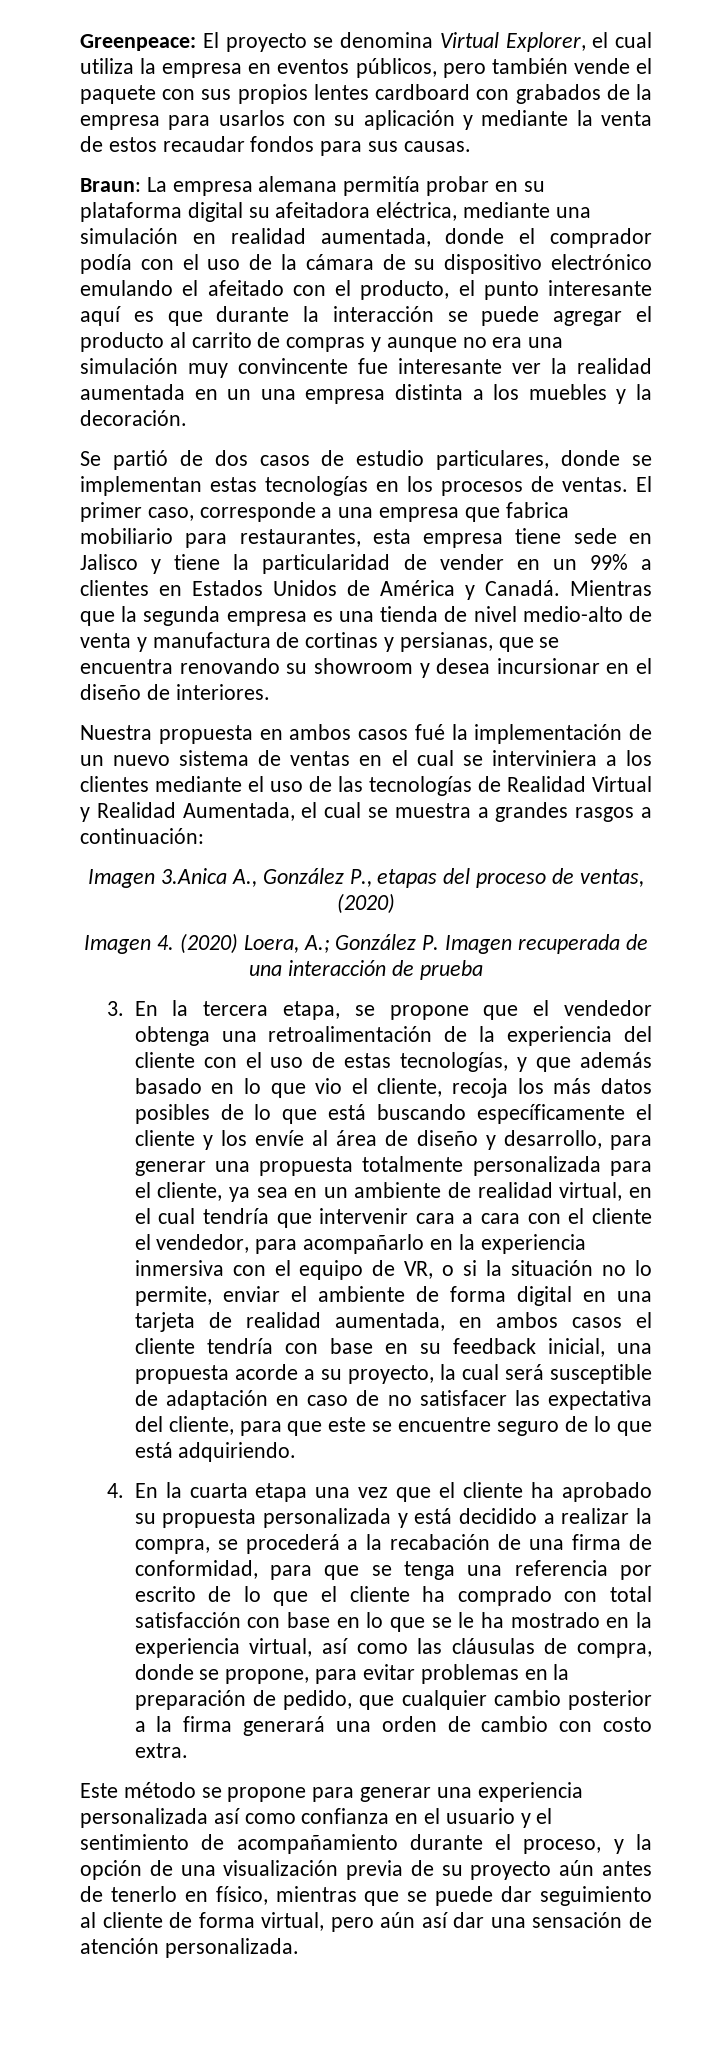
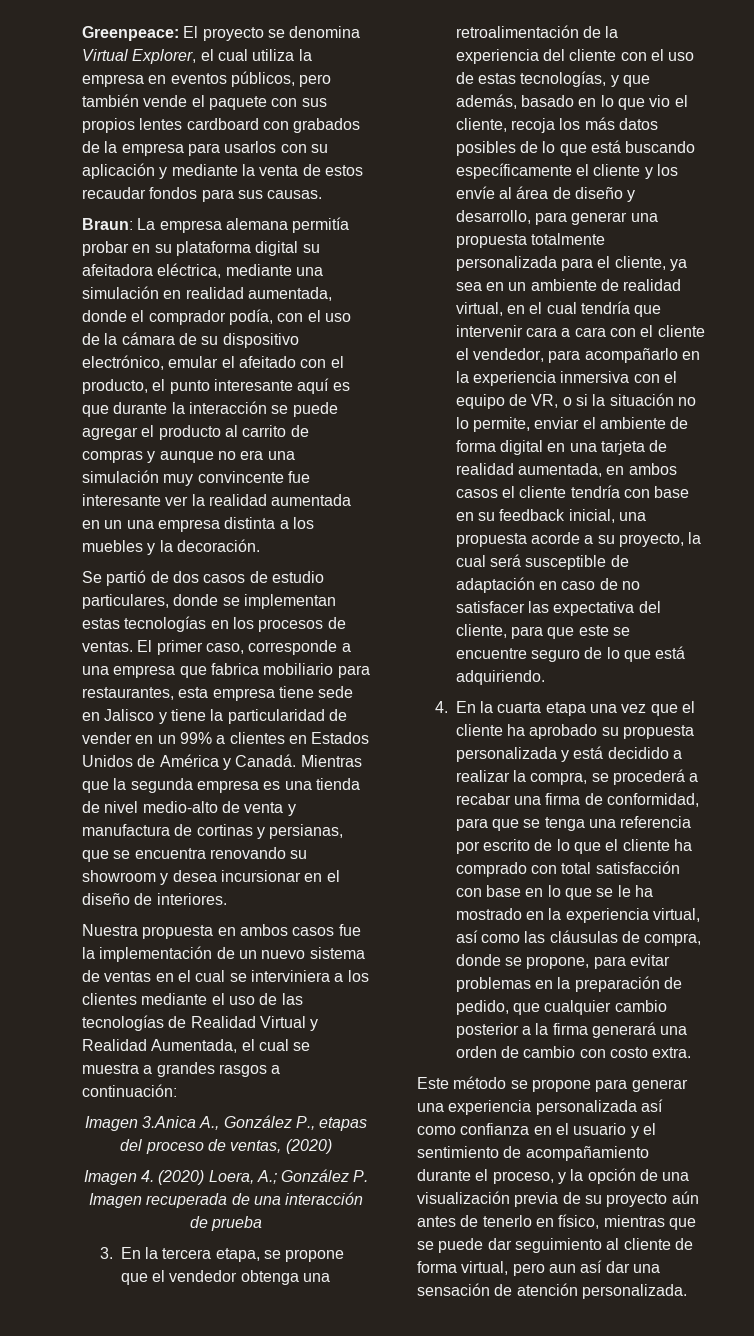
- La empresa alemana permitía probar en su plataforma digital su afeitadora eléctrica, mediante una simulación en realidad aumentada, donde el comprador podía con el uso de la cámara de su dispositivo electrónico emulando el afeitado con el producto, el punto interesante aquí es que durante la interacción se puede agregar el producto al carrito de compras y aunque no era una simulación muy convincente fue interesante ver la realidad aumentada en un una empresa distinta a los muebles y la decoración.
+ La empresa alemana permitía probar en su plataforma digital su afeitadora eléctrica, mediante una simulación en realidad aumentada, donde el comprador podía, con el uso de la cámara de su dispositivo electrónico, emular el afeitado con el producto, el punto interesante aquí es que durante la interacción se puede agregar el producto al carrito de compras y aunque no era una simulación muy convincente fue interesante ver la realidad aumentada en un una empresa distinta a los muebles y la decoración.
- Nuestra propuesta en ambos casos fué la implementación de un nuevo sistema de ventas en el cual se interviniera a los clientes mediante el uso de las tecnologías de Realidad Virtual y Realidad Aumentada, el cual se muestra a grandes rasgos a continuación:
+ Nuestra propuesta en ambos casos fue la implementación de un nuevo sistema de ventas en el cual se interviniera a los clientes mediante el uso de las tecnologías de Realidad Virtual y Realidad Aumentada, el cual se muestra a grandes rasgos a continuación:
- 3. En la tercera etapa, se propone que el vendedor obtenga una retroalimentación de la experiencia del cliente con el uso de estas tecnologías, y que además basado en lo que vio el cliente, recoja los más datos posibles de lo que está buscando específicamente el cliente y los envíe al área de diseño y desarrollo, para generar una propuesta totalmente personalizada para el cliente, ya sea en un ambiente de realidad virtual, en el cual tendría que intervenir cara a cara con el cliente el vendedor, para acompañarlo en la experiencia inmersiva con el equipo de VR, o si la situación no lo permite, enviar el ambiente de forma digital en una tarjeta de realidad aumentada, en ambos casos el cliente tendría con base en su feedback inicial, una propuesta acorde a su proyecto, la cual será susceptible de adaptación en caso de no satisfacer las expectativa del cliente, para que este se encuentre seguro de lo que está adquiriendo.
+ 3. En la tercera etapa, se propone que el vendedor obtenga una retroalimentación de la experiencia del cliente con el uso de estas tecnologías, y que además, basado en lo que vio el cliente, recoja los más datos posibles de lo que está buscando específicamente el cliente y los envíe al área de diseño y desarrollo, para generar una propuesta totalmente personalizada para el cliente, ya sea en un ambiente de realidad virtual, en el cual tendría que intervenir cara a cara con el cliente el vendedor, para acompañarlo en la experiencia inmersiva con el equipo de VR, o si la situación no lo permite, enviar el ambiente de forma digital en una tarjeta de realidad aumentada, en ambos casos el cliente tendría con base en su feedback inicial, una propuesta acorde a su proyecto, la cual será susceptible de adaptación en caso de no satisfacer las expectativa del cliente, para que este se encuentre seguro de lo que está adquiriendo.
- 4. En la cuarta etapa una vez que el cliente ha aprobado su propuesta personalizada y está decidido a realizar la compra, se procederá a la recabación de una firma de conformidad, para que se tenga una referencia por escrito de lo que el cliente ha comprado con total satisfacción con base en lo que se le ha mostrado en la experiencia virtual, así como las cláusulas de compra, donde se propone, para evitar problemas en la preparación de pedido, que cualquier cambio posterior a la firma generará una orden de cambio con costo extra.
+ 4. En la cuarta etapa una vez que el cliente ha aprobado su propuesta personalizada y está decidido a realizar la compra, se procederá a recabar una firma de conformidad, para que se tenga una referencia por escrito de lo que el cliente ha comprado con total satisfacción con base en lo que se le ha mostrado en la experiencia virtual, así como las cláusulas de compra, donde se propone, para evitar problemas en la preparación de pedido, que cualquier cambio posterior a la firma generará una orden de cambio con costo extra.
- Este método se propone para generar una experiencia personalizada así como confianza en el usuario y el sentimiento de acompañamiento durante el proceso, y la opción de una visualización previa de su proyecto aún antes de tenerlo en físico, mientras que se puede dar seguimiento al cliente de forma virtual, pero aún así dar una sensación de atención personalizada.
+ Este método se propone para generar una experiencia personalizada así como confianza en el usuario y el sentimiento de acompañamiento durante el proceso, y la opción de una visualización previa de su proyecto aún antes de tenerlo en físico, mientras que se puede dar seguimiento al cliente de forma virtual, pero aun así dar una sensación de atención personalizada.

